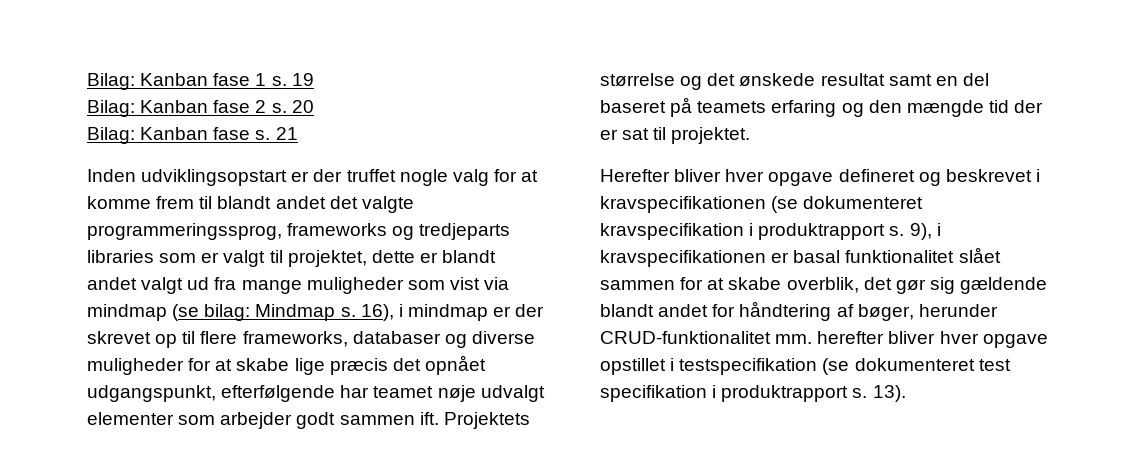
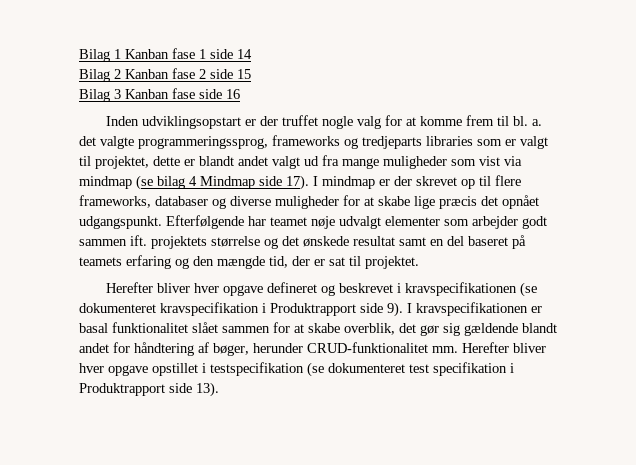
- Bilag: Kanban fase 1 s. 19
- Bilag: Kanban fase 2 s. 20
- Bilag: Kanban fase s. 21
+ Bilag 1 Kanban fase 1 side 14
+ Bilag 2 Kanban fase 2 side 15
+ Bilag 3 Kanban fase side 16
- Inden udviklingsopstart er der truffet nogle valg for at komme frem til blandt andet det valgte programmeringssprog, frameworks og tredjeparts libraries som er valgt til projektet, dette er blandt andet valgt ud fra mange muligheder som vist via mindmap (se bilag: Mindmap s. 16), i mindmap er der skrevet op til flere frameworks, databaser og diverse muligheder for at skabe lige præcis det opnået udgangspunkt, efterfølgende har teamet nøje udvalgt elementer som arbejder godt sammen ift. Projektets størrelse og det ønskede resultat samt en del baseret på teamets erfaring og den mængde tid der er sat til projektet.
+ Inden udviklingsopstart er der truffet nogle valg for at komme frem til bl. a. det valgte programmeringssprog, frameworks og tredjeparts libraries som er valgt til projektet, dette er blandt andet valgt ud fra mange muligheder som vist via mindmap (se bilag 4 Mindmap side 17). I mindmap er der skrevet op til flere frameworks, databaser og diverse muligheder for at skabe lige præcis det opnået udgangspunkt. Efterfølgende har teamet nøje udvalgt elementer som arbejder godt sammen ift. projektets størrelse og det ønskede resultat samt en del baseret på teamets erfaring og den mængde tid, der er sat til projektet.
- Herefter bliver hver opgave defineret og beskrevet i kravspecifikationen (se dokumenteret kravspecifikation i produktrapport s. 9), i kravspecifikationen er basal funktionalitet slået sammen for at skabe overblik, det gør sig gældende blandt andet for håndtering af bøger, herunder CRUD-funktionalitet mm. herefter bliver hver opgave opstillet i testspecifikation (se dokumenteret test specifikation i produktrapport s. 13).
+ Herefter bliver hver opgave defineret og beskrevet i kravspecifikationen (se dokumenteret kravspecifikation i Produktrapport side 9). I kravspecifikationen er basal funktionalitet slået sammen for at skabe overblik, det gør sig gældende blandt andet for håndtering af bøger, herunder CRUD-funktionalitet mm. Herefter bliver hver opgave opstillet i testspecifikation (se dokumenteret test specifikation i Produktrapport side 13).

